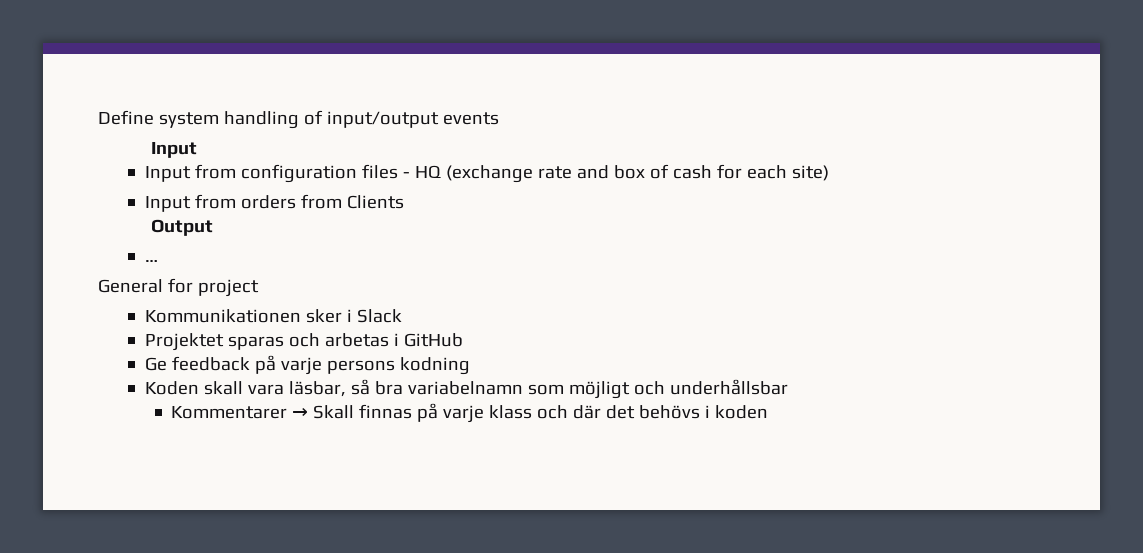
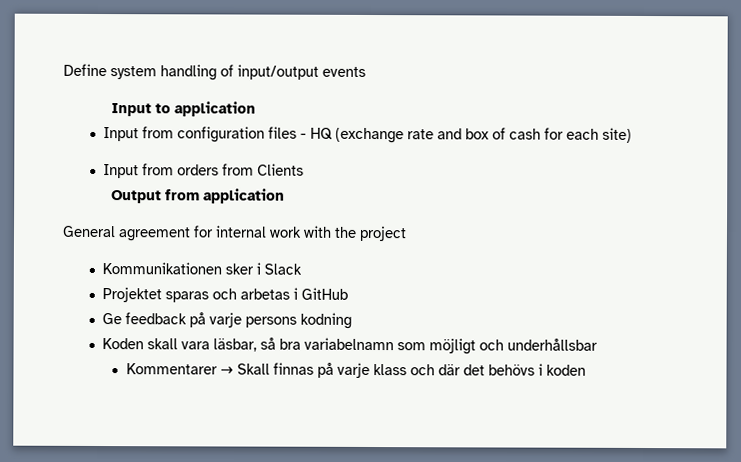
  Define system handling of input/output events
- Input
+ Input to application
- Output
- …
+ Output from application
- General for project
+ General agreement for internal work with the project

